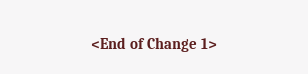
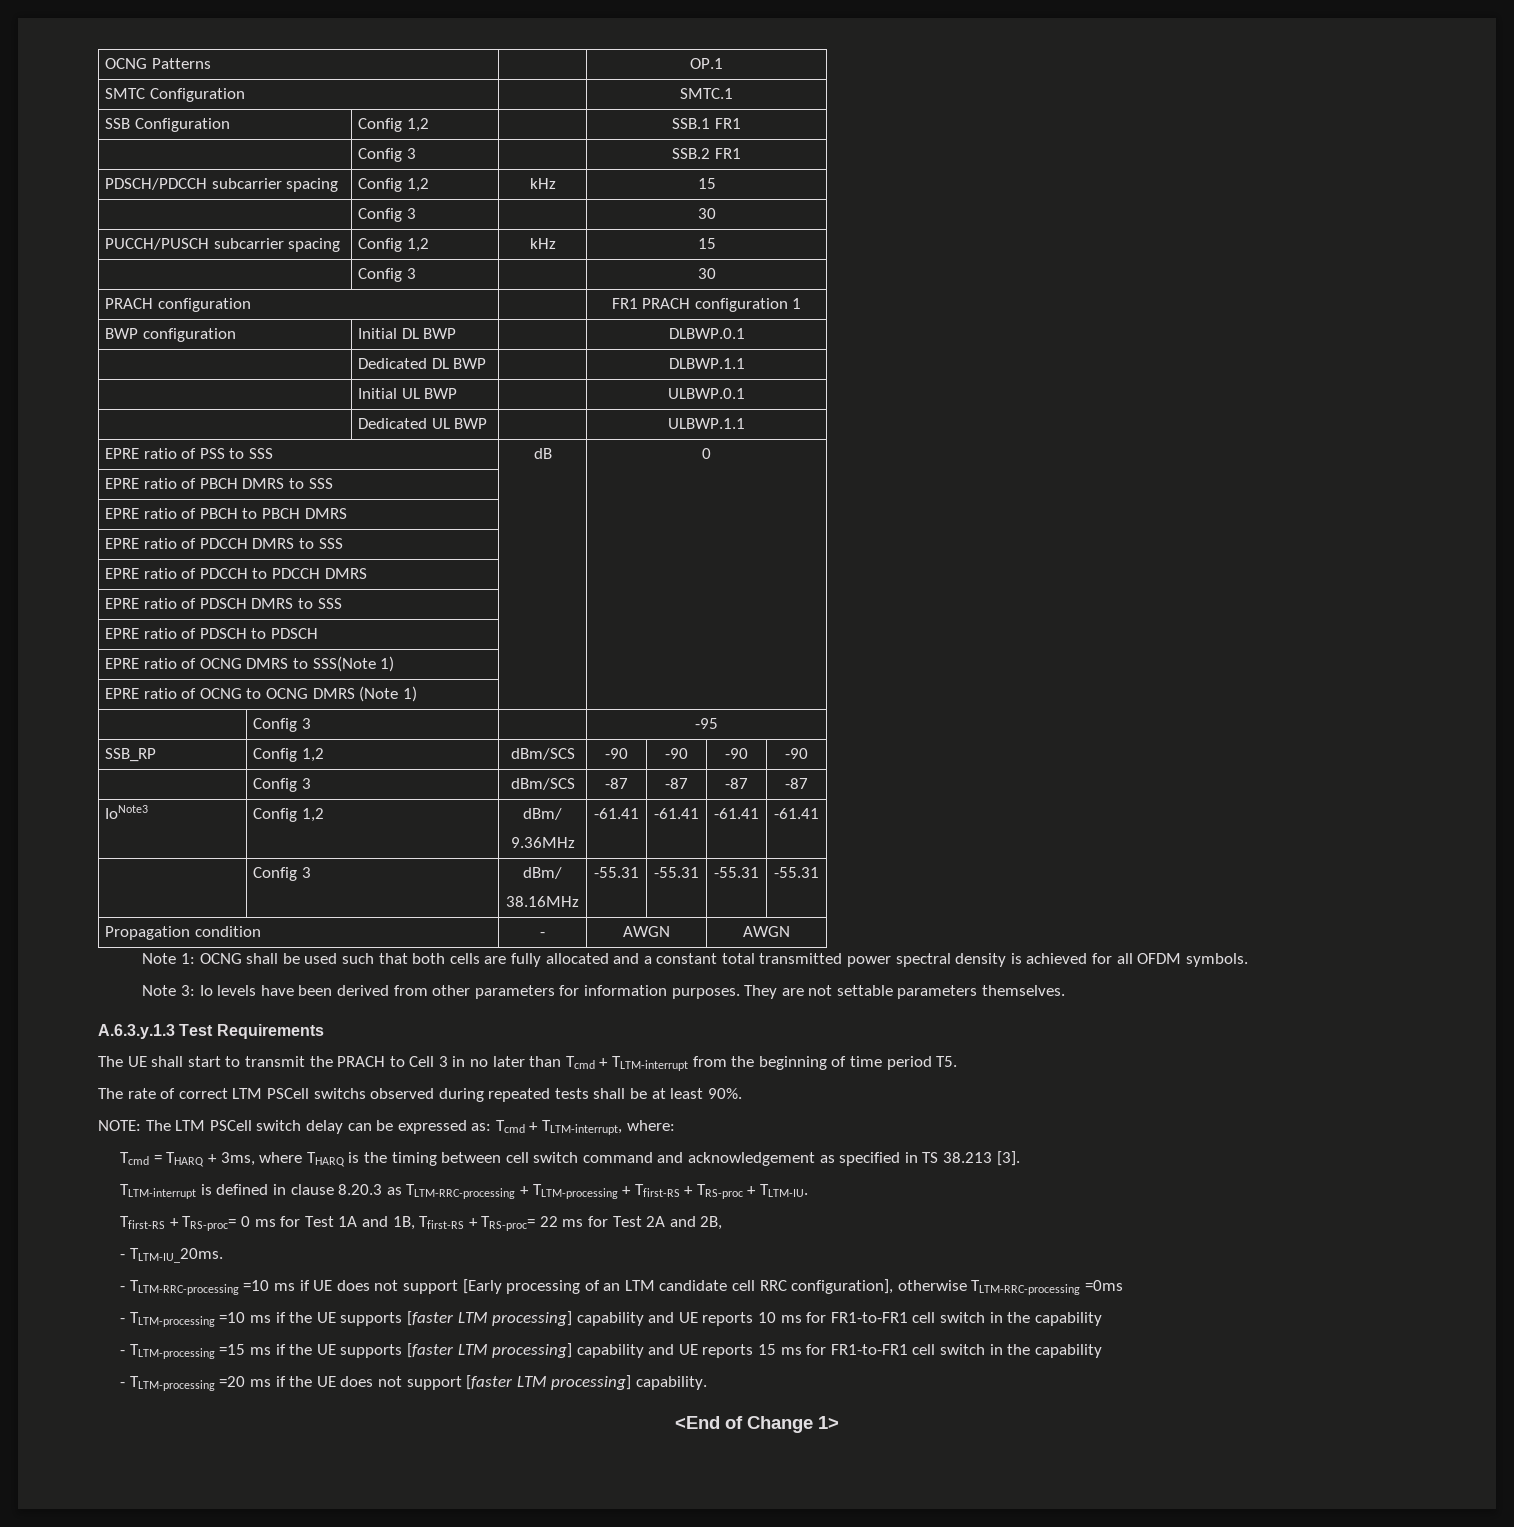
+ OCNG Patterns | | OP.1
+ SMTC Configuration | | SMTC.1
+ SSB Configuration | Config 1,2 | | SSB.1 FR1
+ | Config 3 | | SSB.2 FR1
+ PDSCH/PDCCH subcarrier spacing | Config 1,2 | kHz | 15
+ | Config 3 | | 30
+ PUCCH/PUSCH subcarrier spacing | Config 1,2 | kHz | 15
+ | Config 3 | | 30
+ PRACH configuration | | FR1 PRACH configuration 1
+ BWP configuration | Initial DL BWP | | DLBWP.0.1
+ | Dedicated DL BWP | | DLBWP.1.1
+ | Initial UL BWP | | ULBWP.0.1
+ | Dedicated UL BWP | | ULBWP.1.1
+ EPRE ratio of PSS to SSS | dB | 0
+ EPRE ratio of PBCH DMRS to SSS | |
+ EPRE ratio of PBCH to PBCH DMRS | |
+ EPRE ratio of PDCCH DMRS to SSS | |
+ EPRE ratio of PDCCH to PDCCH DMRS | |
+ EPRE ratio of PDSCH DMRS to SSS | |
+ EPRE ratio of PDSCH to PDSCH | |
+ EPRE ratio of OCNG DMRS to SSS(Note 1) | |
+ EPRE ratio of OCNG to OCNG DMRS (Note 1) | |
+ | Config 3 | | -95
+ SSB_RP | Config 1,2 | dBm/SCS | -90 | -90 | -90 | -90
+ | Config 3 | dBm/SCS | -87 | -87 | -87 | -87
+ IoNote3 | Config 1,2 | dBm/
+ 9.36MHz | -61.41 | -61.41 | -61.41 | -61.41
+ | Config 3 | dBm/
+ 38.16MHz | -55.31 | -55.31 | -55.31 | -55.31
+ Propagation condition | - | AWGN | AWGN
+ Note 1: OCNG shall be used such that both cells are fully allocated and a constant total transmitted power spectral density is achieved for all OFDM symbols.
+ Note 3: Io levels have been derived from other parameters for information purposes. They are not settable parameters themselves.
+ A.6.3.y.1.3 Test Requirements
+ The UE shall start to transmit the PRACH to Cell 3 in no later than Tcmd + TLTM-interrupt from the beginning of time period T5.
+ The rate of correct LTM PSCell switchs observed during repeated tests shall be at least 90%.
+ NOTE: The LTM PSCell switch delay can be expressed as: Tcmd + TLTM-interrupt, where:
+ Tcmd = THARQ + 3ms, where THARQ is the timing between cell switch command and acknowledgement as specified in TS 38.213 [3].
+ TLTM-interrupt is defined in clause 8.20.3 as TLTM-RRC-processing + TLTM-processing + Tfirst-RS + TRS-proc + TLTM-IU.
+ Tfirst-RS + TRS-proc= 0 ms for Test 1A and 1B, Tfirst-RS + TRS-proc= 22 ms for Test 2A and 2B,
+ - TLTM-IU_20ms.
+ - TLTM-RRC-processing =10 ms if UE does not support [Early processing of an LTM candidate cell RRC configuration], otherwise TLTM-RRC-processing =0ms
+ - TLTM-processing =10 ms if the UE supports [faster LTM processing] capability and UE reports 10 ms for FR1-to-FR1 cell switch in the capability
+ - TLTM-processing =15 ms if the UE supports [faster LTM processing] capability and UE reports 15 ms for FR1-to-FR1 cell switch in the capability
+ - TLTM-processing =20 ms if the UE does not support [faster LTM processing] capability.

